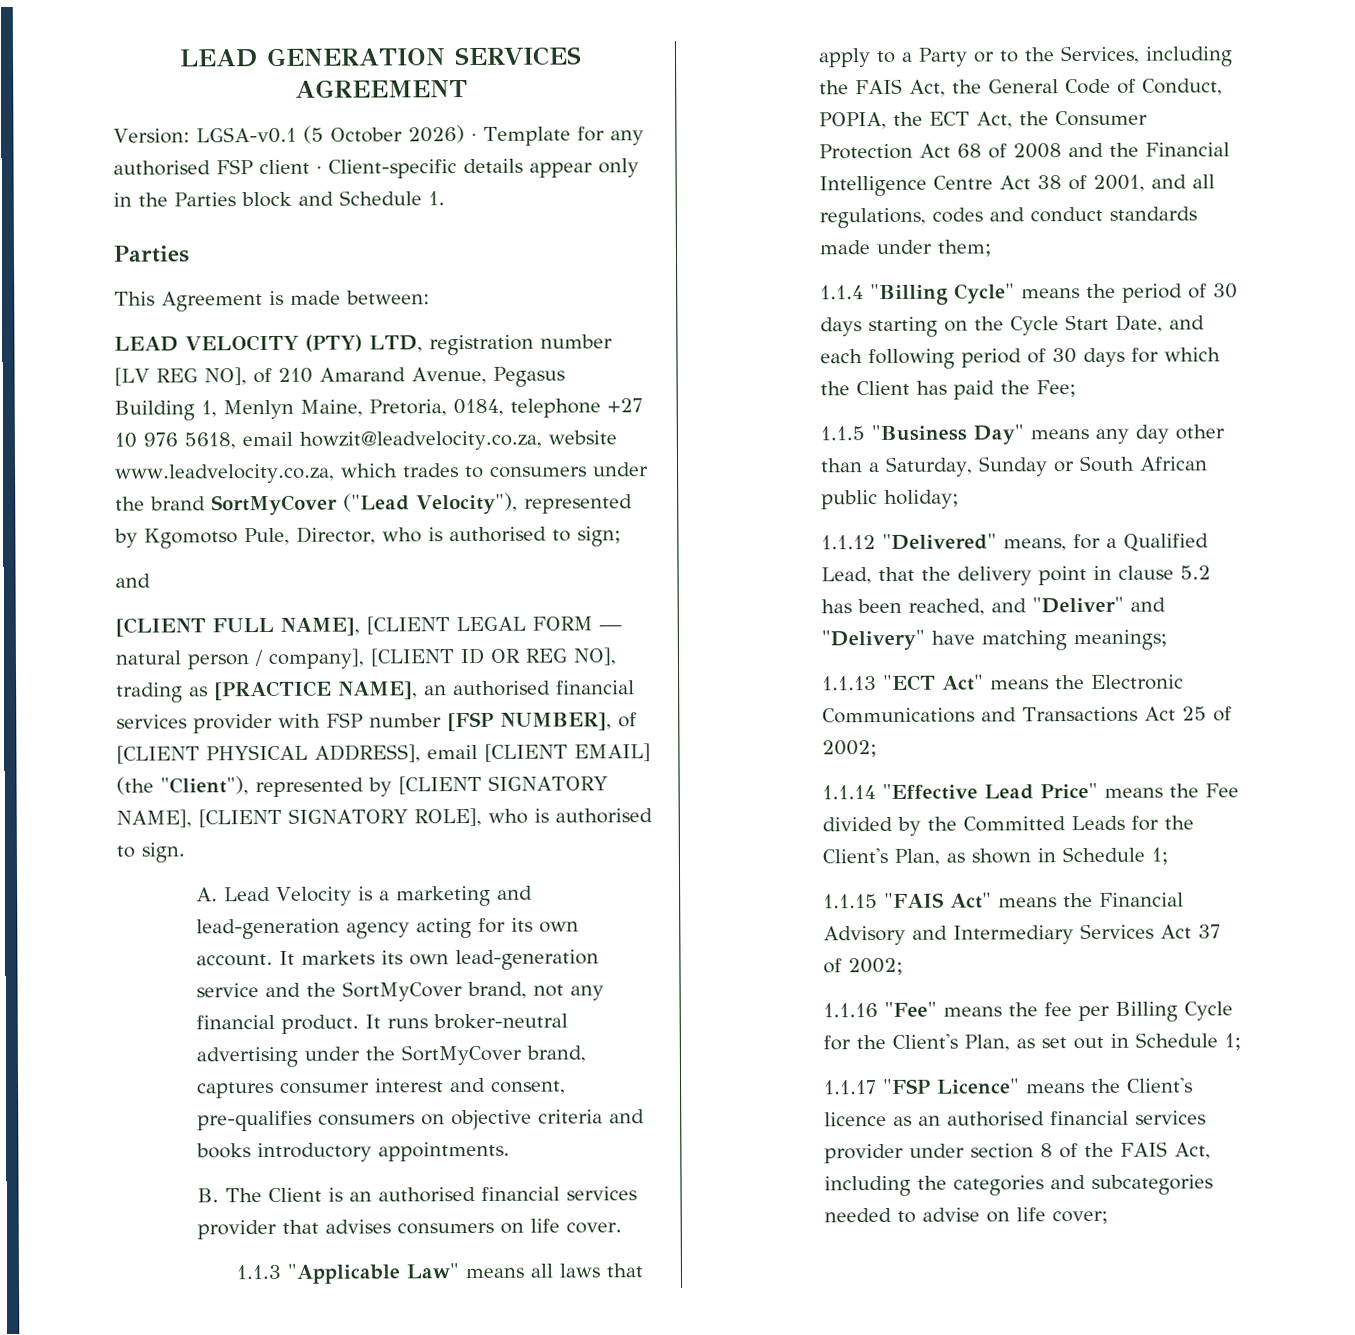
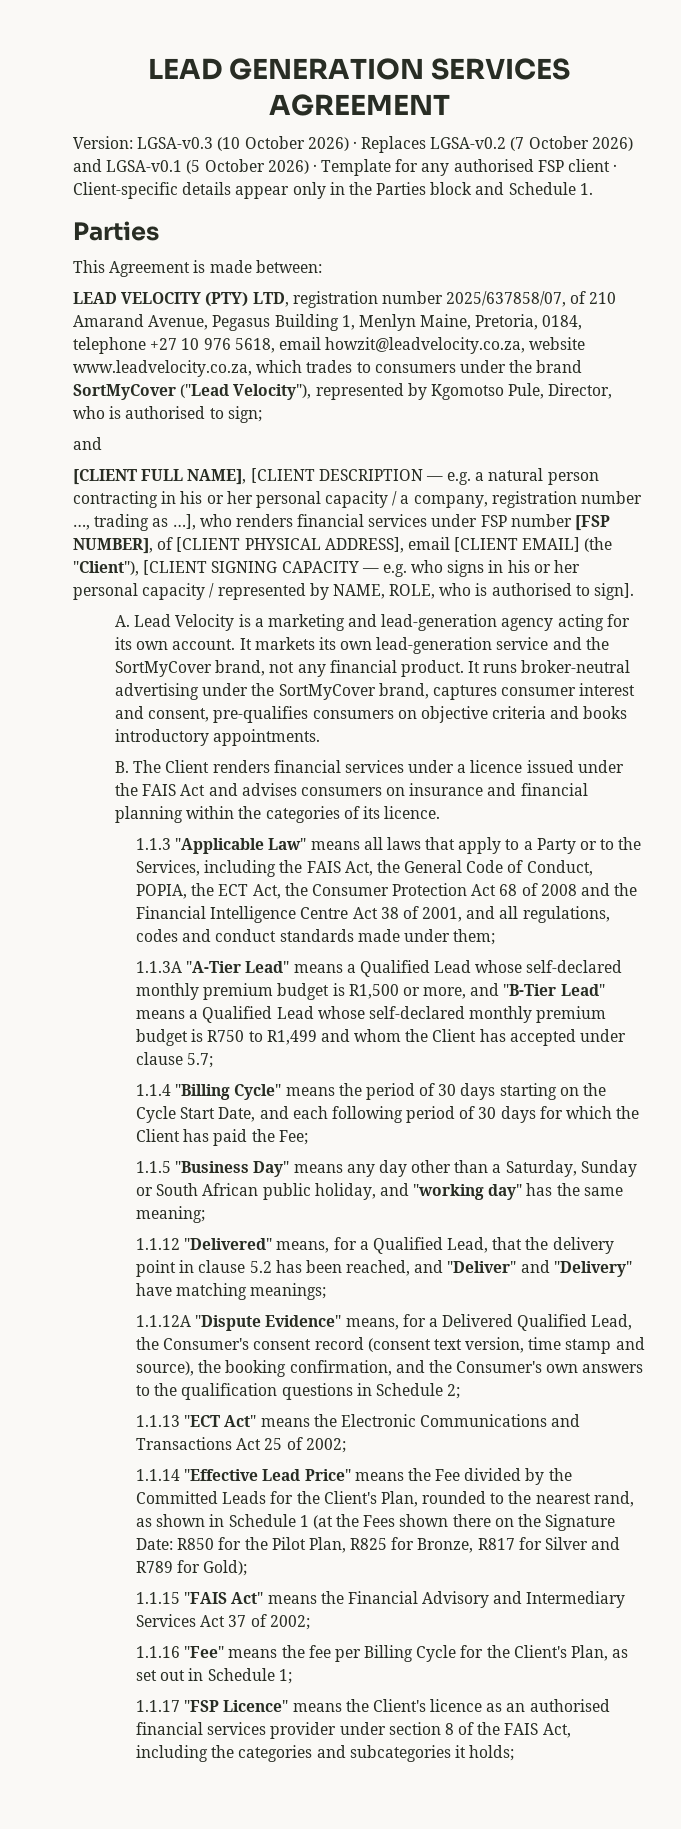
- Version: LGSA-v0.1 (5 October 2026) · Template for any authorised FSP client · Client-specific details appear only in the Parties block and Schedule 1.
+ Version: LGSA-v0.3 (10 October 2026) · Replaces LGSA-v0.2 (7 October 2026) and LGSA-v0.1 (5 October 2026) · Template for any authorised FSP client · Client-specific details appear only in the Parties block and Schedule 1.
- LEAD VELOCITY (PTY) LTD, registration number [LV REG NO], of 210 Amarand Avenue, Pegasus Building 1, Menlyn Maine, Pretoria, 0184, telephone +27 10 976 5618, email howzit@leadvelocity.co.za, website www.leadvelocity.co.za, which trades to consumers under the brand SortMyCover ("Lead Velocity"), represented by Kgomotso Pule, Director, who is authorised to sign;
+ LEAD VELOCITY (PTY) LTD, registration number 2025/637858/07, of 210 Amarand Avenue, Pegasus Building 1, Menlyn Maine, Pretoria, 0184, telephone +27 10 976 5618, email howzit@leadvelocity.co.za, website www.leadvelocity.co.za, which trades to consumers under the brand SortMyCover ("Lead Velocity"), represented by Kgomotso Pule, Director, who is authorised to sign;
- [CLIENT FULL NAME], [CLIENT LEGAL FORM — natural person / company], [CLIENT ID OR REG NO], trading as [PRACTICE NAME], an authorised financial services provider with FSP number [FSP NUMBER], of [CLIENT PHYSICAL ADDRESS], email [CLIENT EMAIL] (the "Client"), represented by [CLIENT SIGNATORY NAME], [CLIENT SIGNATORY ROLE], who is authorised to sign.
+ [CLIENT FULL NAME], [CLIENT DESCRIPTION — e.g. a natural person contracting in his or her personal capacity / a company, registration number …, trading as …], who renders financial services under FSP number [FSP NUMBER], of [CLIENT PHYSICAL ADDRESS], email [CLIENT EMAIL] (the "Client"), [CLIENT SIGNING CAPACITY — e.g. who signs in his or her personal capacity / represented by NAME, ROLE, who is authorised to sign].
- B. The Client is an authorised financial services provider that advises consumers on life cover.
+ B. The Client renders financial services under a licence issued under the FAIS Act and advises consumers on insurance and financial planning within the categories of its licence.
+ 1.1.3A "A-Tier Lead" means a Qualified Lead whose self-declared monthly premium budget is R1,500 or more, and "B-Tier Lead" means a Qualified Lead whose self-declared monthly premium budget is R750 to R1,499 and whom the Client has accepted under clause 5.7;
- 1.1.5 "Business Day" means any day other than a Saturday, Sunday or South African public holiday;
+ 1.1.5 "Business Day" means any day other than a Saturday, Sunday or South African public holiday, and "working day" has the same meaning;
+ 1.1.12A "Dispute Evidence" means, for a Delivered Qualified Lead, the Consumer's consent record (consent text version, time stamp and source), the booking confirmation, and the Consumer's own answers to the qualification questions in Schedule 2;
- 1.1.14 "Effective Lead Price" means the Fee divided by the Committed Leads for the Client's Plan, as shown in Schedule 1;
+ 1.1.14 "Effective Lead Price" means the Fee divided by the Committed Leads for the Client's Plan, rounded to the nearest rand, as shown in Schedule 1 (at the Fees shown there on the Signature Date: R850 for the Pilot Plan, R825 for Bronze, R817 for Silver and R789 for Gold);
- 1.1.17 "FSP Licence" means the Client's licence as an authorised financial services provider under section 8 of the FAIS Act, including the categories and subcategories needed to advise on life cover;
+ 1.1.17 "FSP Licence" means the Client's licence as an authorised financial services provider under section 8 of the FAIS Act, including the categories and subcategories it holds;

